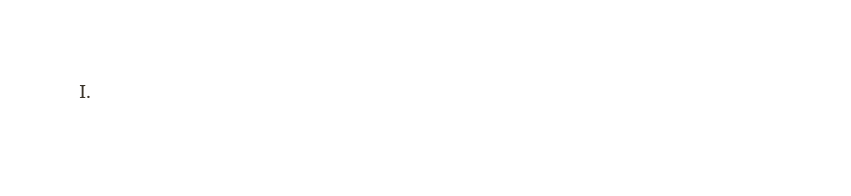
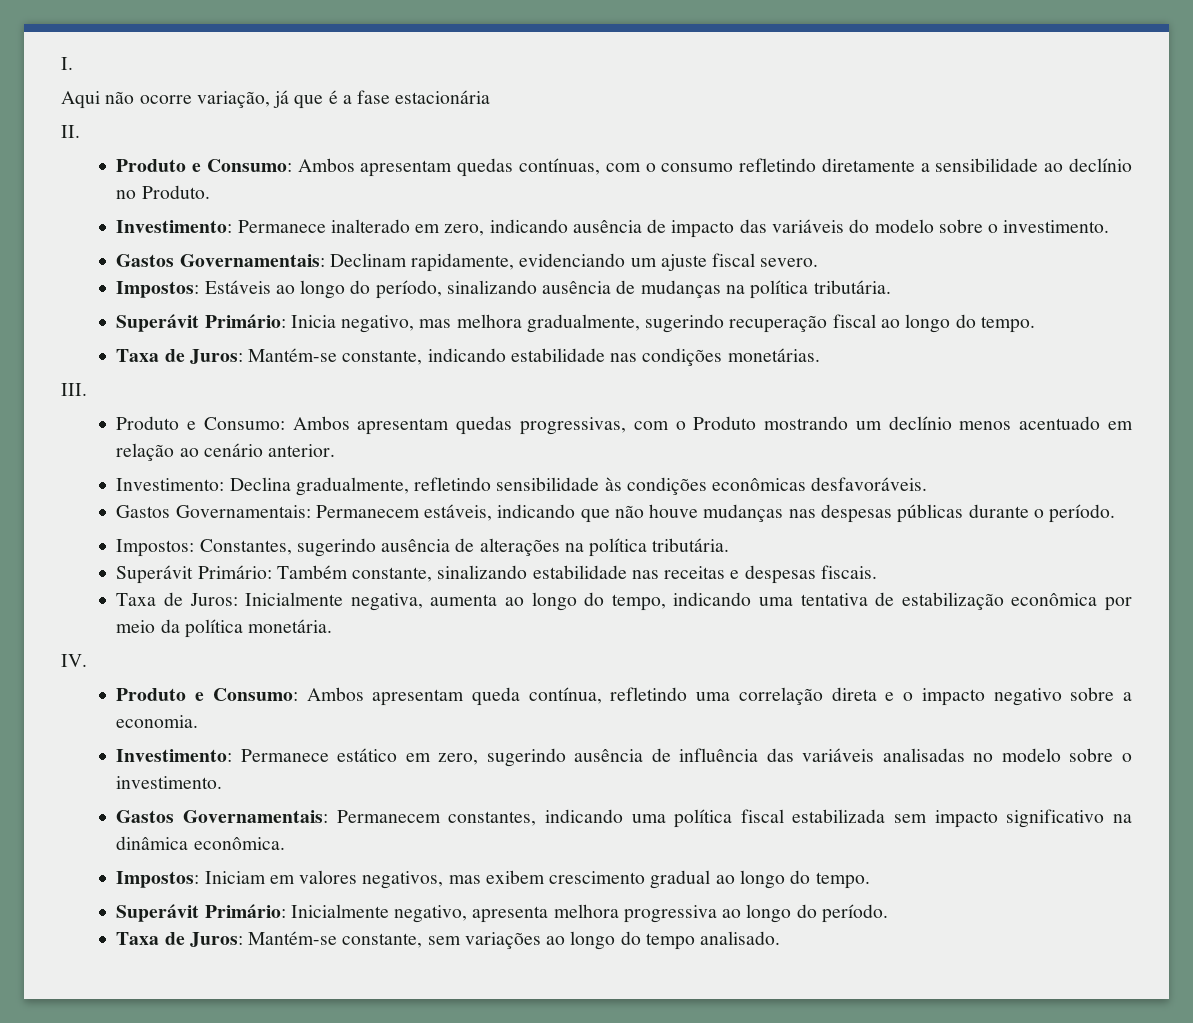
+ Aqui não ocorre variação, já que é a fase estacionária
+ II.
+ Produto e Consumo: Ambos apresentam quedas contínuas, com o consumo refletindo diretamente a sensibilidade ao declínio no Produto.
+ Investimento: Permanece inalterado em zero, indicando ausência de impacto das variáveis do modelo sobre o investimento.
+ Gastos Governamentais: Declinam rapidamente, evidenciando um ajuste fiscal severo.
+ Impostos: Estáveis ao longo do período, sinalizando ausência de mudanças na política tributária.
+ Superávit Primário: Inicia negativo, mas melhora gradualmente, sugerindo recuperação fiscal ao longo do tempo.
+ Taxa de Juros: Mantém-se constante, indicando estabilidade nas condições monetárias.
+ III.
+ Produto e Consumo: Ambos apresentam quedas progressivas, com o Produto mostrando um declínio menos acentuado em relação ao cenário anterior.
+ Investimento: Declina gradualmente, refletindo sensibilidade às condições econômicas desfavoráveis.
+ Gastos Governamentais: Permanecem estáveis, indicando que não houve mudanças nas despesas públicas durante o período.
+ Impostos: Constantes, sugerindo ausência de alterações na política tributária.
+ Superávit Primário: Também constante, sinalizando estabilidade nas receitas e despesas fiscais.
+ Taxa de Juros: Inicialmente negativa, aumenta ao longo do tempo, indicando uma tentativa de estabilização econômica por meio da política monetária.
+ IV.
+ Produto e Consumo: Ambos apresentam queda contínua, refletindo uma correlação direta e o impacto negativo sobre a economia.
+ Investimento: Permanece estático em zero, sugerindo ausência de influência das variáveis analisadas no modelo sobre o investimento.
+ Gastos Governamentais: Permanecem constantes, indicando uma política fiscal estabilizada sem impacto significativo na dinâmica econômica.
+ Impostos: Iniciam em valores negativos, mas exibem crescimento gradual ao longo do tempo.
+ Superávit Primário: Inicialmente negativo, apresenta melhora progressiva ao longo do período.
+ Taxa de Juros: Mantém-se constante, sem variações ao longo do tempo analisado.

